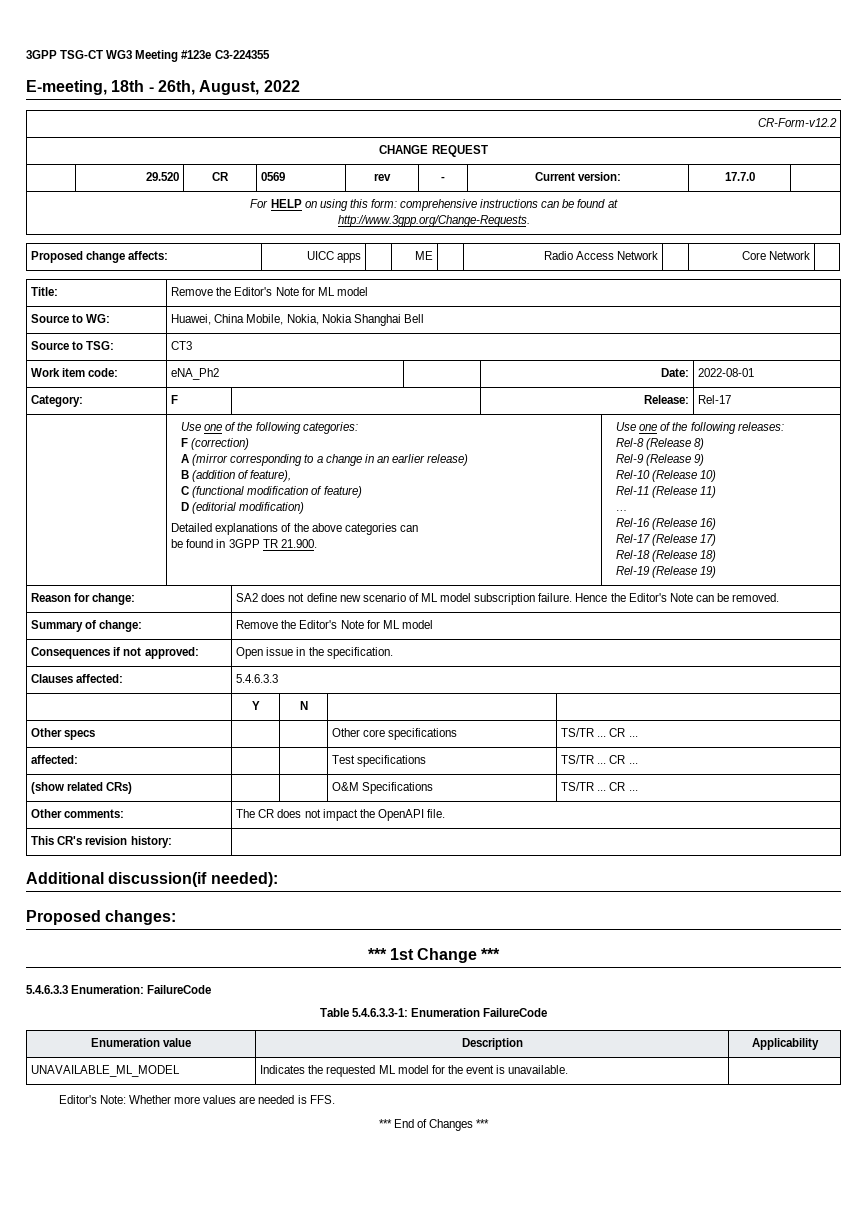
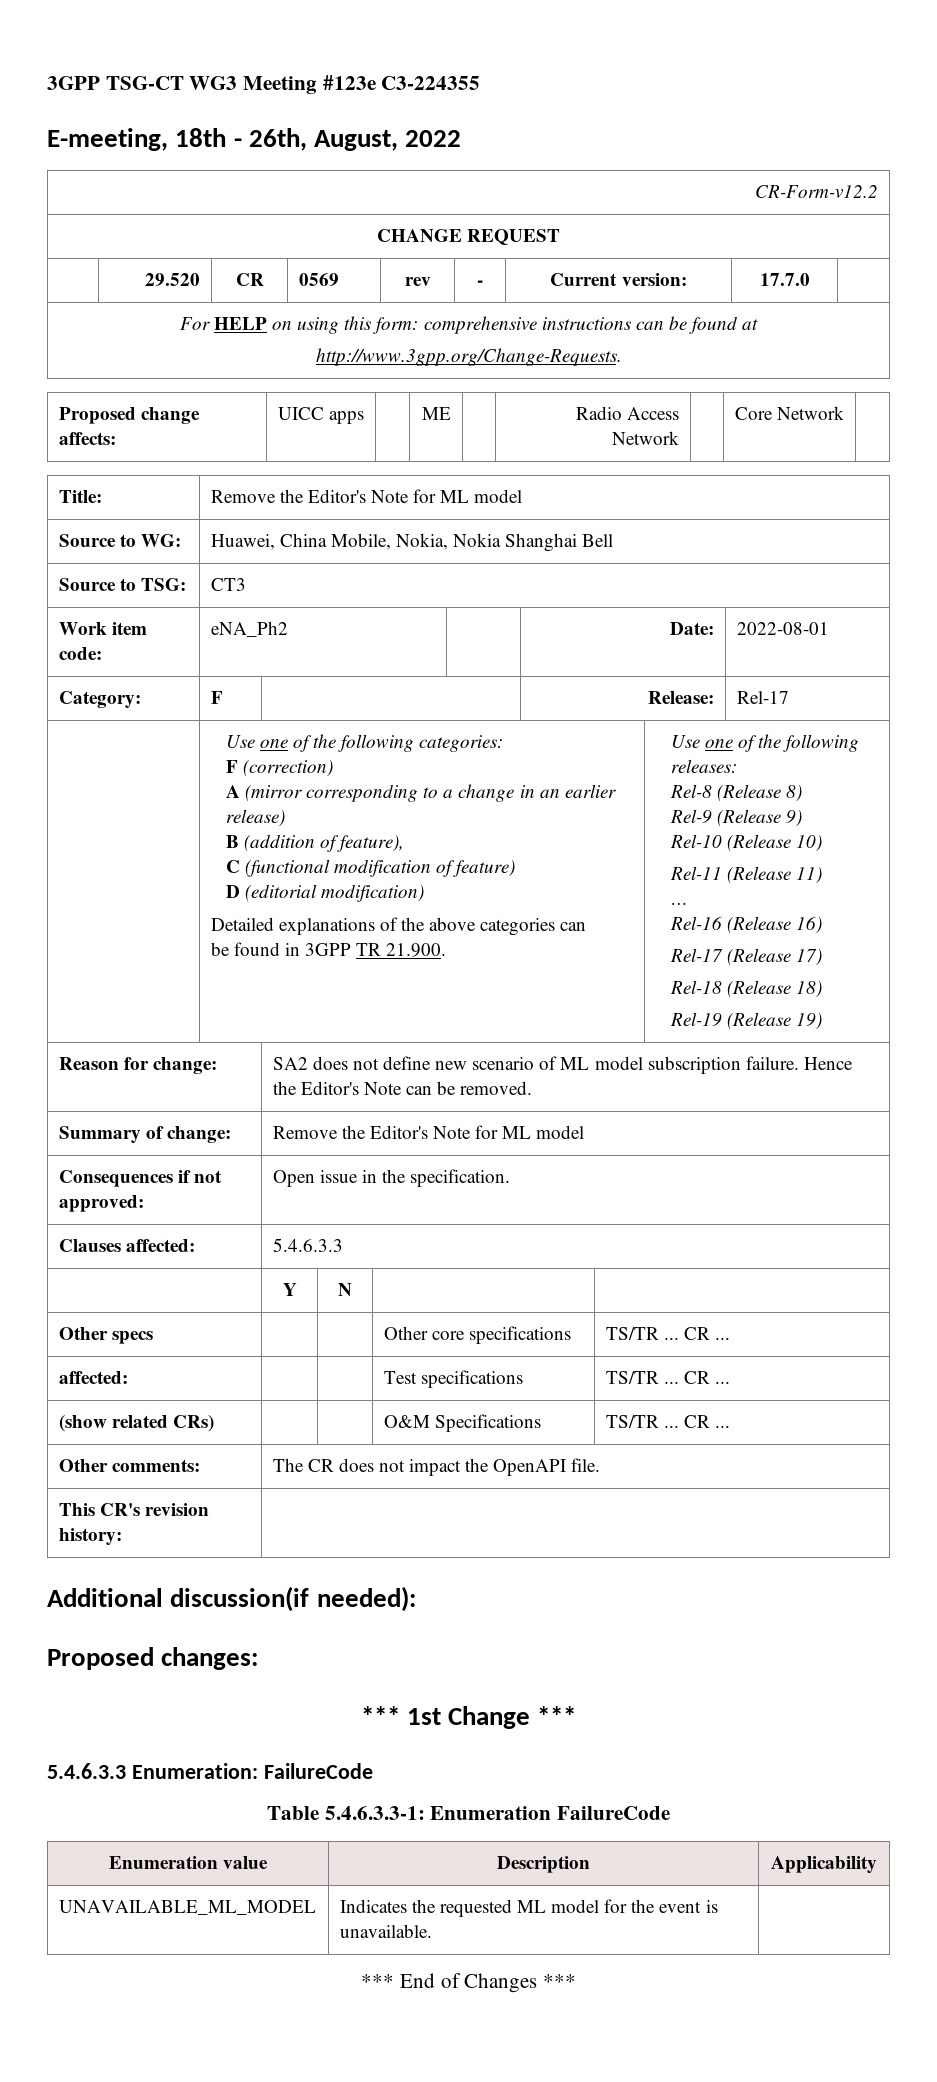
- Editor's Note: Whether more values are needed is FFS.

